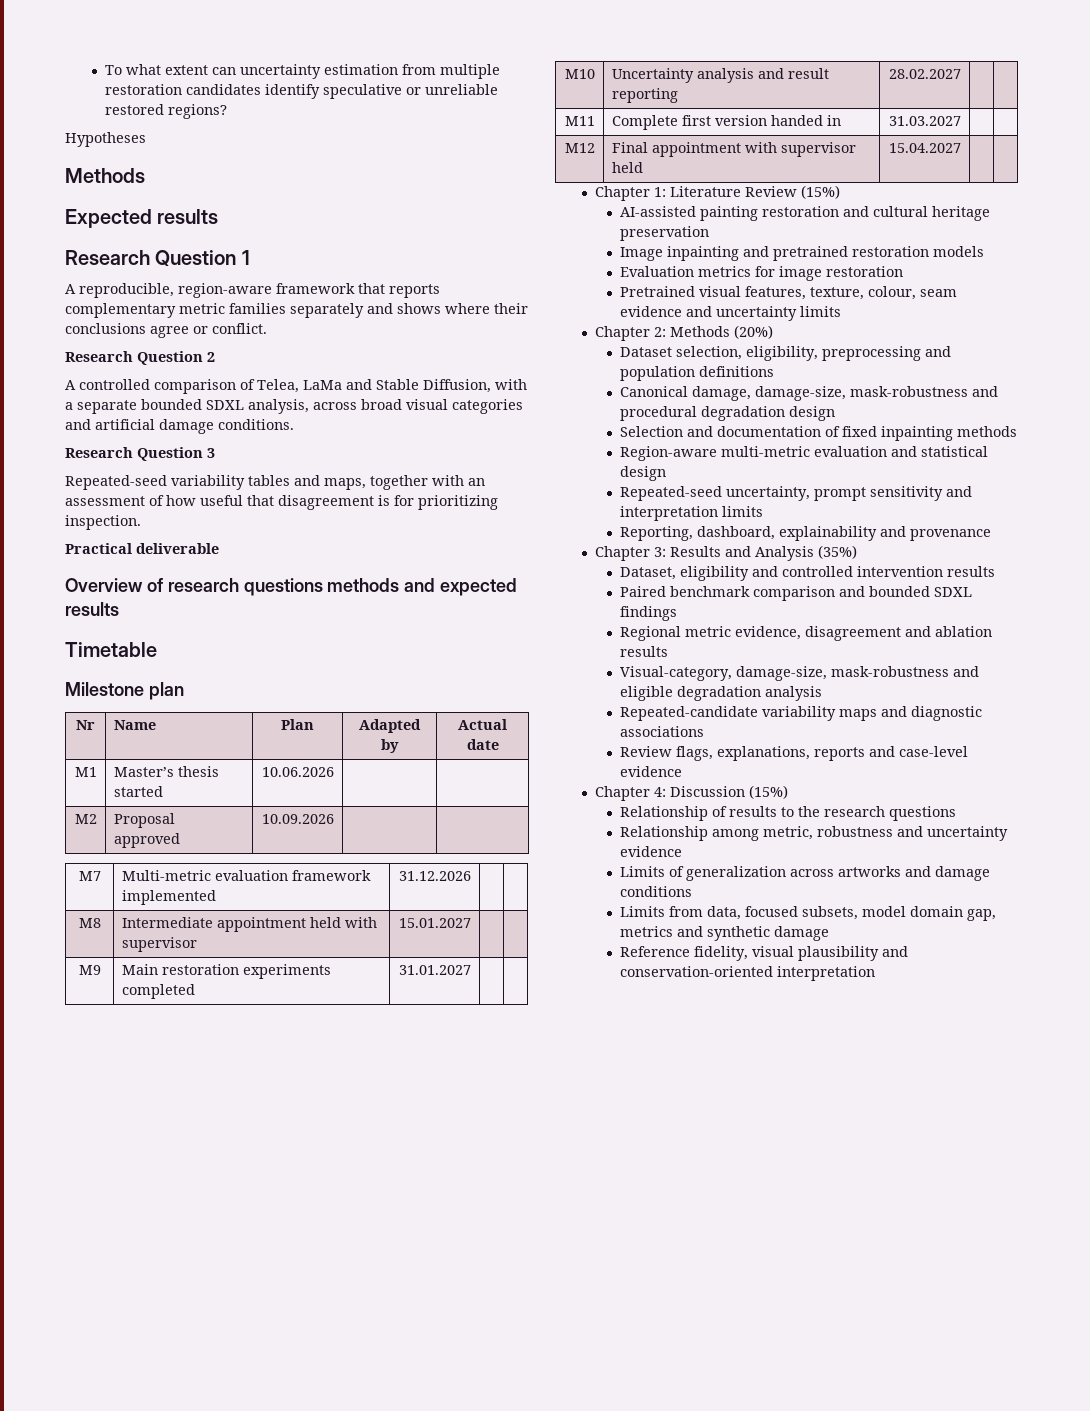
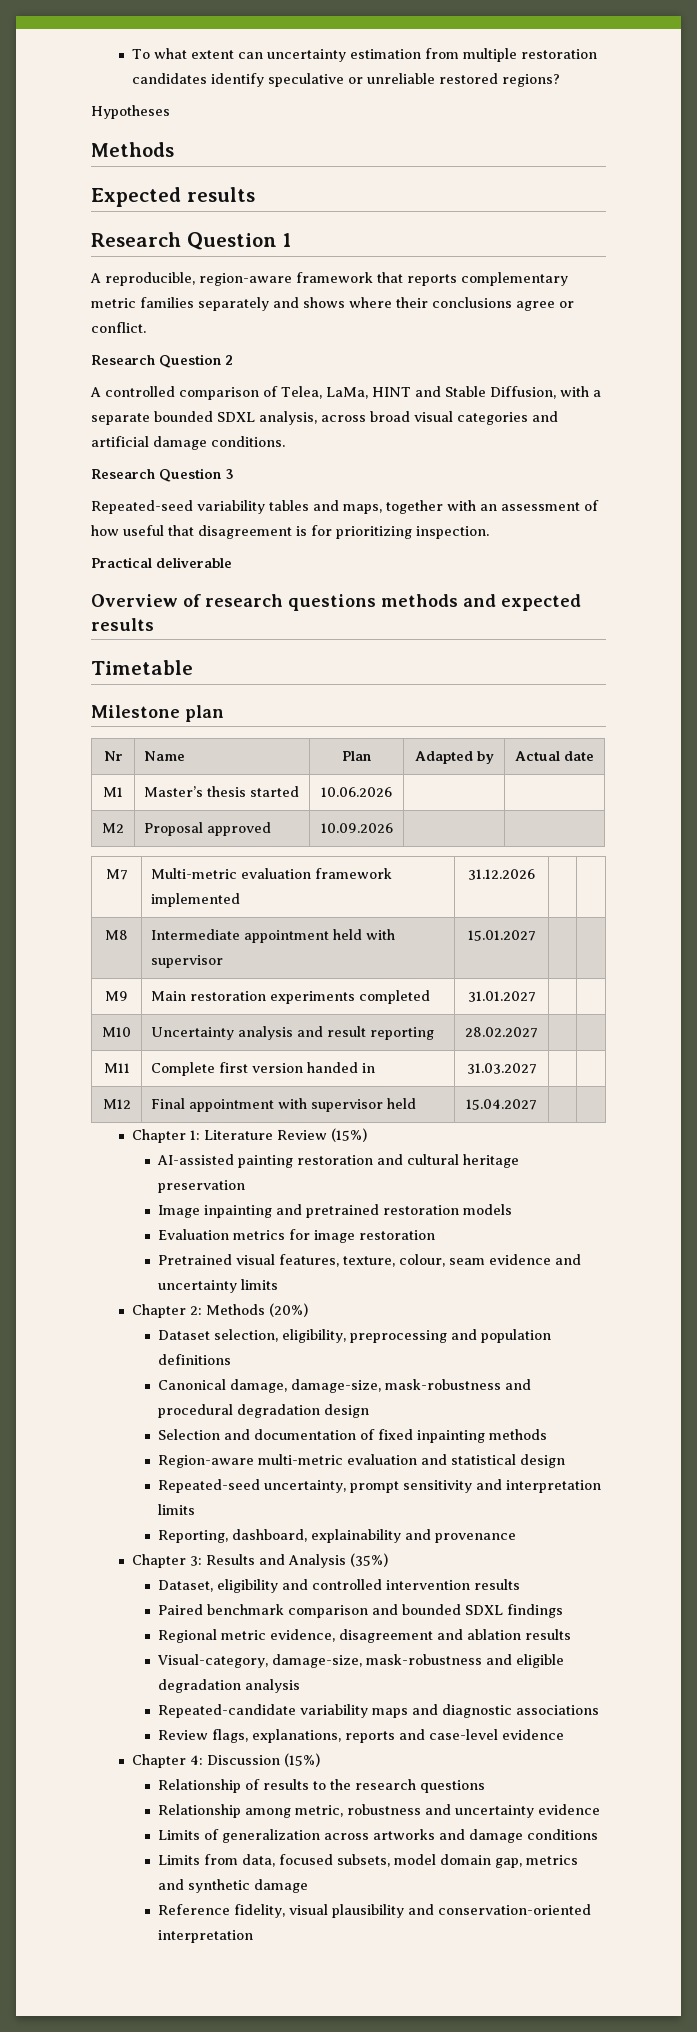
- A controlled comparison of Telea, LaMa and Stable Diffusion, with a separate bounded SDXL analysis, across broad visual categories and artificial damage conditions.
+ A controlled comparison of Telea, LaMa, HINT and Stable Diffusion, with a separate bounded SDXL analysis, across broad visual categories and artificial damage conditions.

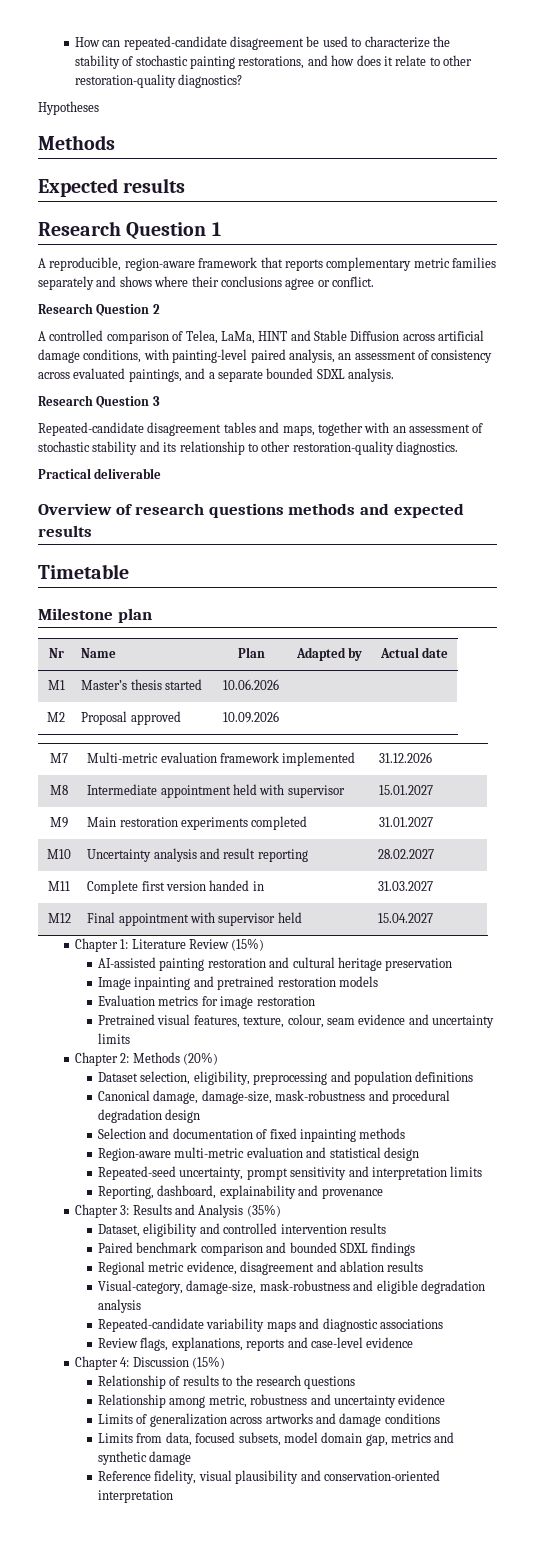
- To what extent can uncertainty estimation from multiple restoration candidates identify speculative or unreliable restored regions?
+ How can repeated-candidate disagreement be used to characterize the stability of stochastic painting restorations, and how does it relate to other restoration-quality diagnostics?
- A controlled comparison of Telea, LaMa, HINT and Stable Diffusion, with a separate bounded SDXL analysis, across broad visual categories and artificial damage conditions.
+ A controlled comparison of Telea, LaMa, HINT and Stable Diffusion across artificial damage conditions, with painting-level paired analysis, an assessment of consistency across evaluated paintings, and a separate bounded SDXL analysis.
- Repeated-seed variability tables and maps, together with an assessment of how useful that disagreement is for prioritizing inspection.
+ Repeated-candidate disagreement tables and maps, together with an assessment of stochastic stability and its relationship to other restoration-quality diagnostics.

